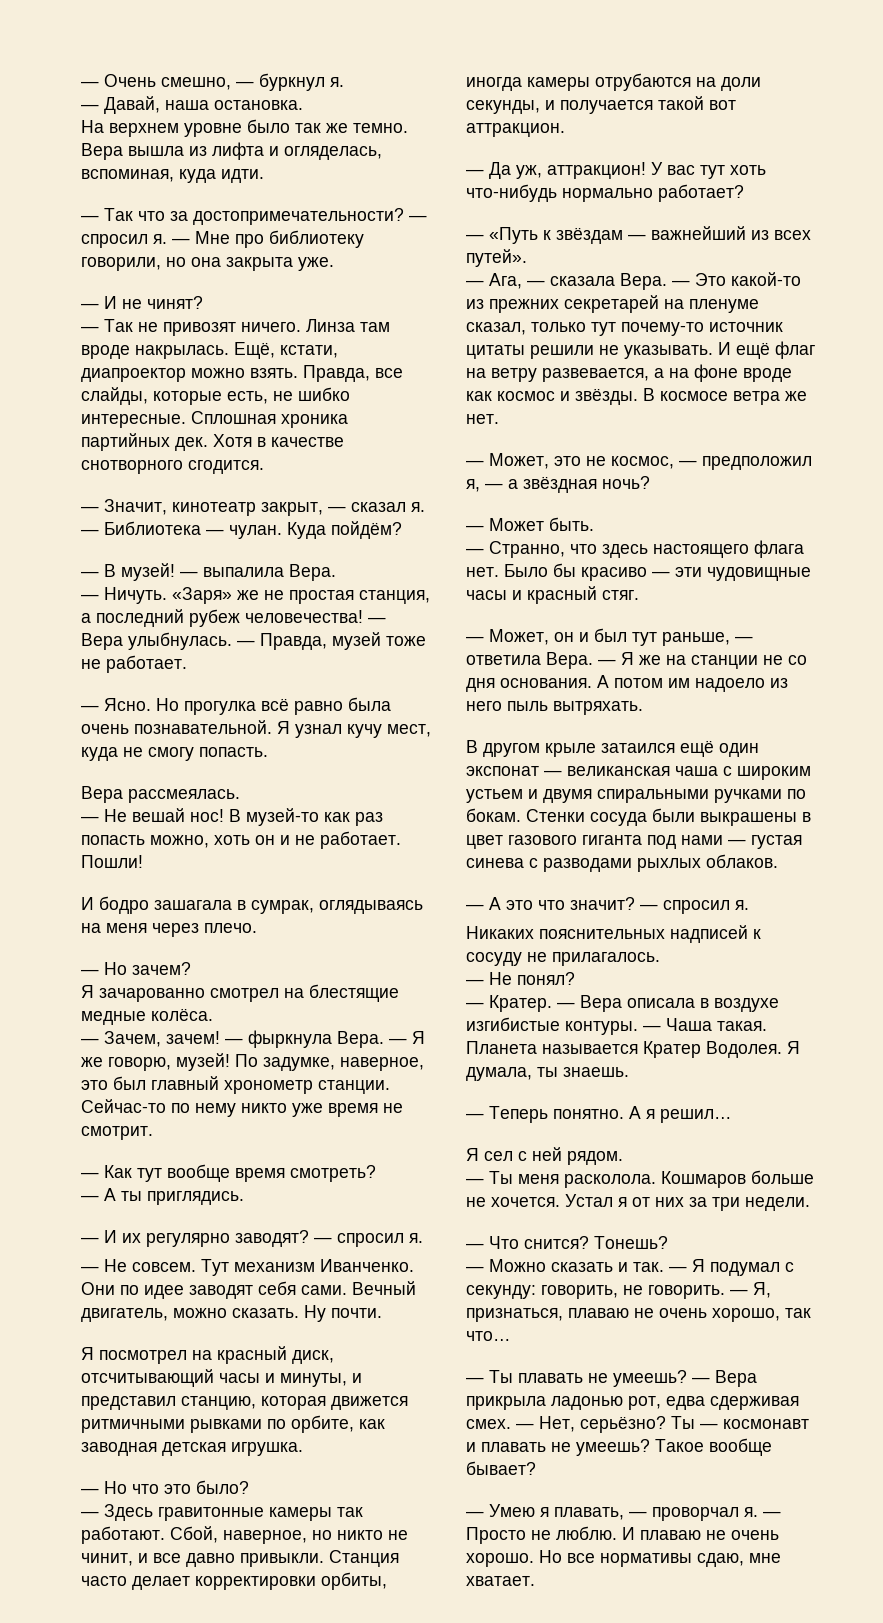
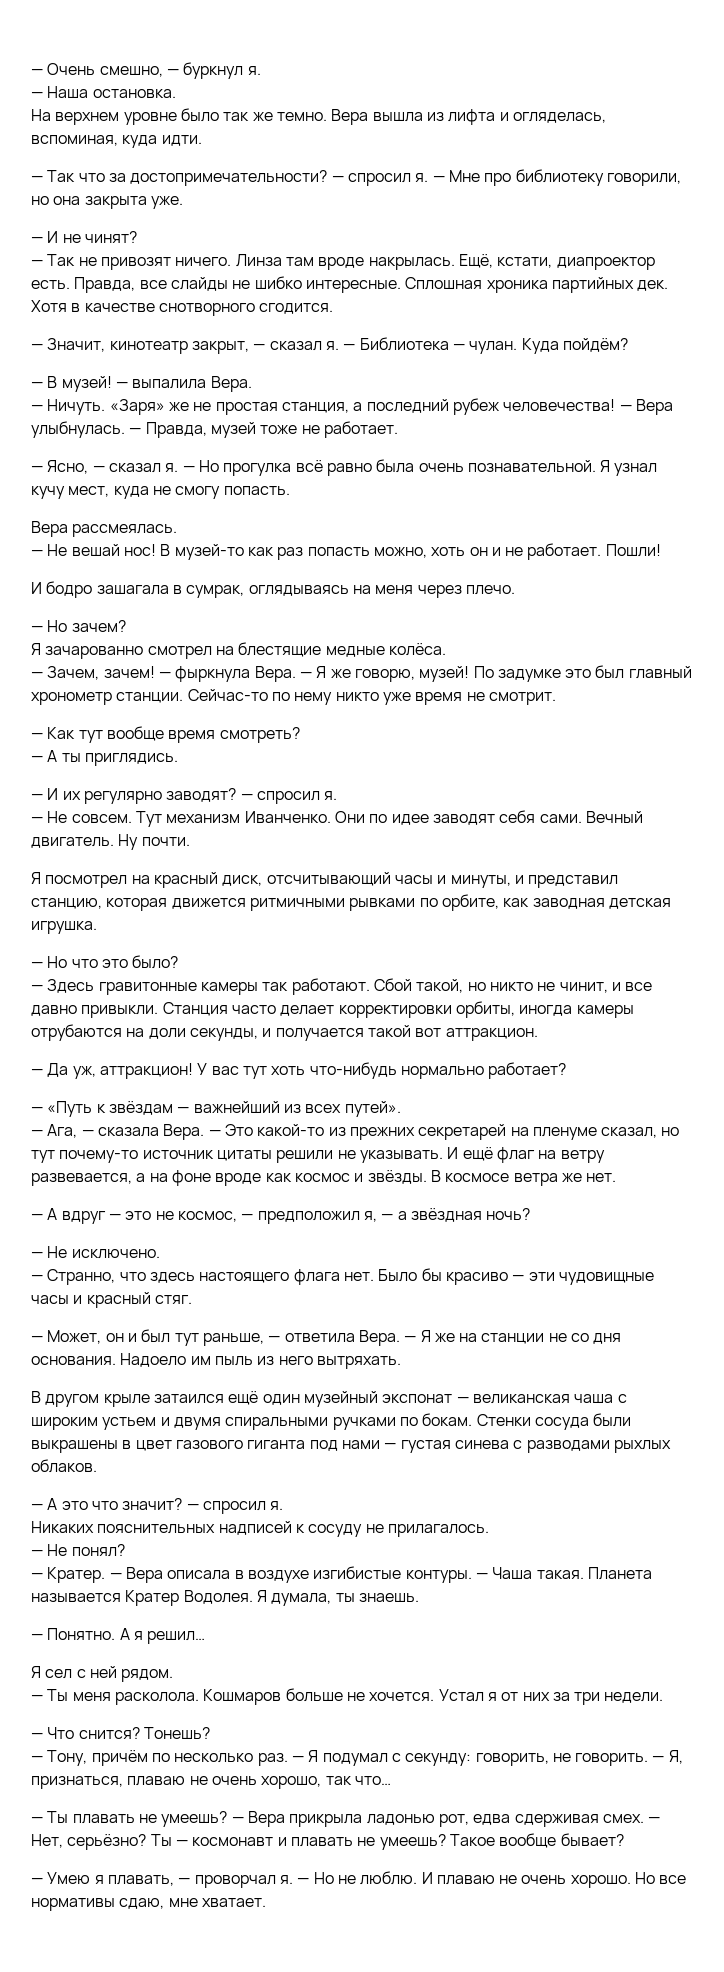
- — Давай, наша остановка.
+ — Наша остановка.
- Ещё, кстати, диапроектор можно взять. Правда, все слайды, которые есть, не шибко интересные.
+ Ещё, кстати, диапроектор есть. Правда, все слайды не шибко интересные.
- — Ясно. Но прогулка всё равно была очень познавательной.
+ — Ясно, — сказал я. — Но прогулка всё равно была очень познавательной.
- По задумке, наверное, это был главный хронометр станции.
+ По задумке это был главный хронометр станции.
- Вечный двигатель, можно сказать.
+ Вечный двигатель.
- Сбой, наверное, но никто не чинит, и все давно привыкли.
+ Сбой такой, но никто не чинит, и все давно привыкли.
- — Это какой-то из прежних секретарей на пленуме сказал, только тут почему-то источник цитаты решили не указывать.
+ — Это какой-то из прежних секретарей на пленуме сказал, но тут почему-то источник цитаты решили не указывать.
- — Может, это не космос, — предположил я, — а звёздная ночь?
+ — А вдруг — это не космос, — предположил я, — а звёздная ночь?
- — Может быть.
+ — Не исключено.
- А потом им надоело из него пыль вытряхать.
+ Надоело им пыль из него вытряхать.
- В другом крыле затаился ещё один экспонат — великанская чаша с широким устьем и двумя спиральными ручками по бокам.
+ В другом крыле затаился ещё один музейный экспонат — великанская чаша с широким устьем и двумя спиральными ручками по бокам.
- — Теперь понятно.
+ — Понятно.
- — Можно сказать и так.
+ — Тону, причём по несколько раз.
- — Просто не люблю.
+ — Но не люблю.

